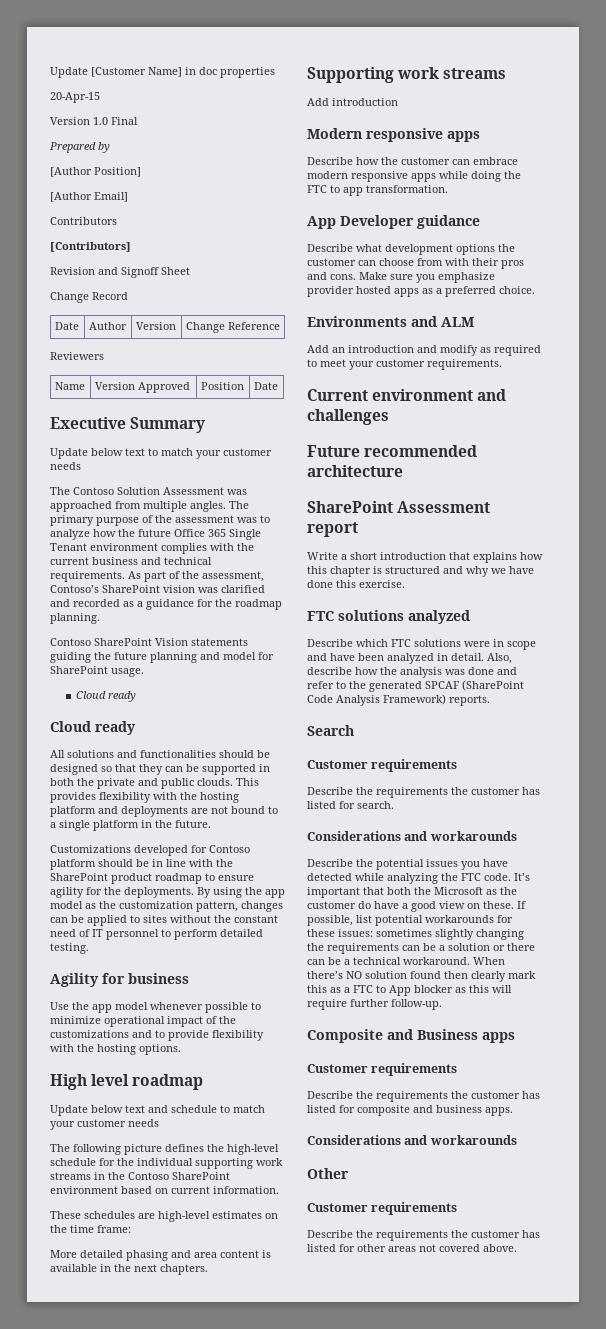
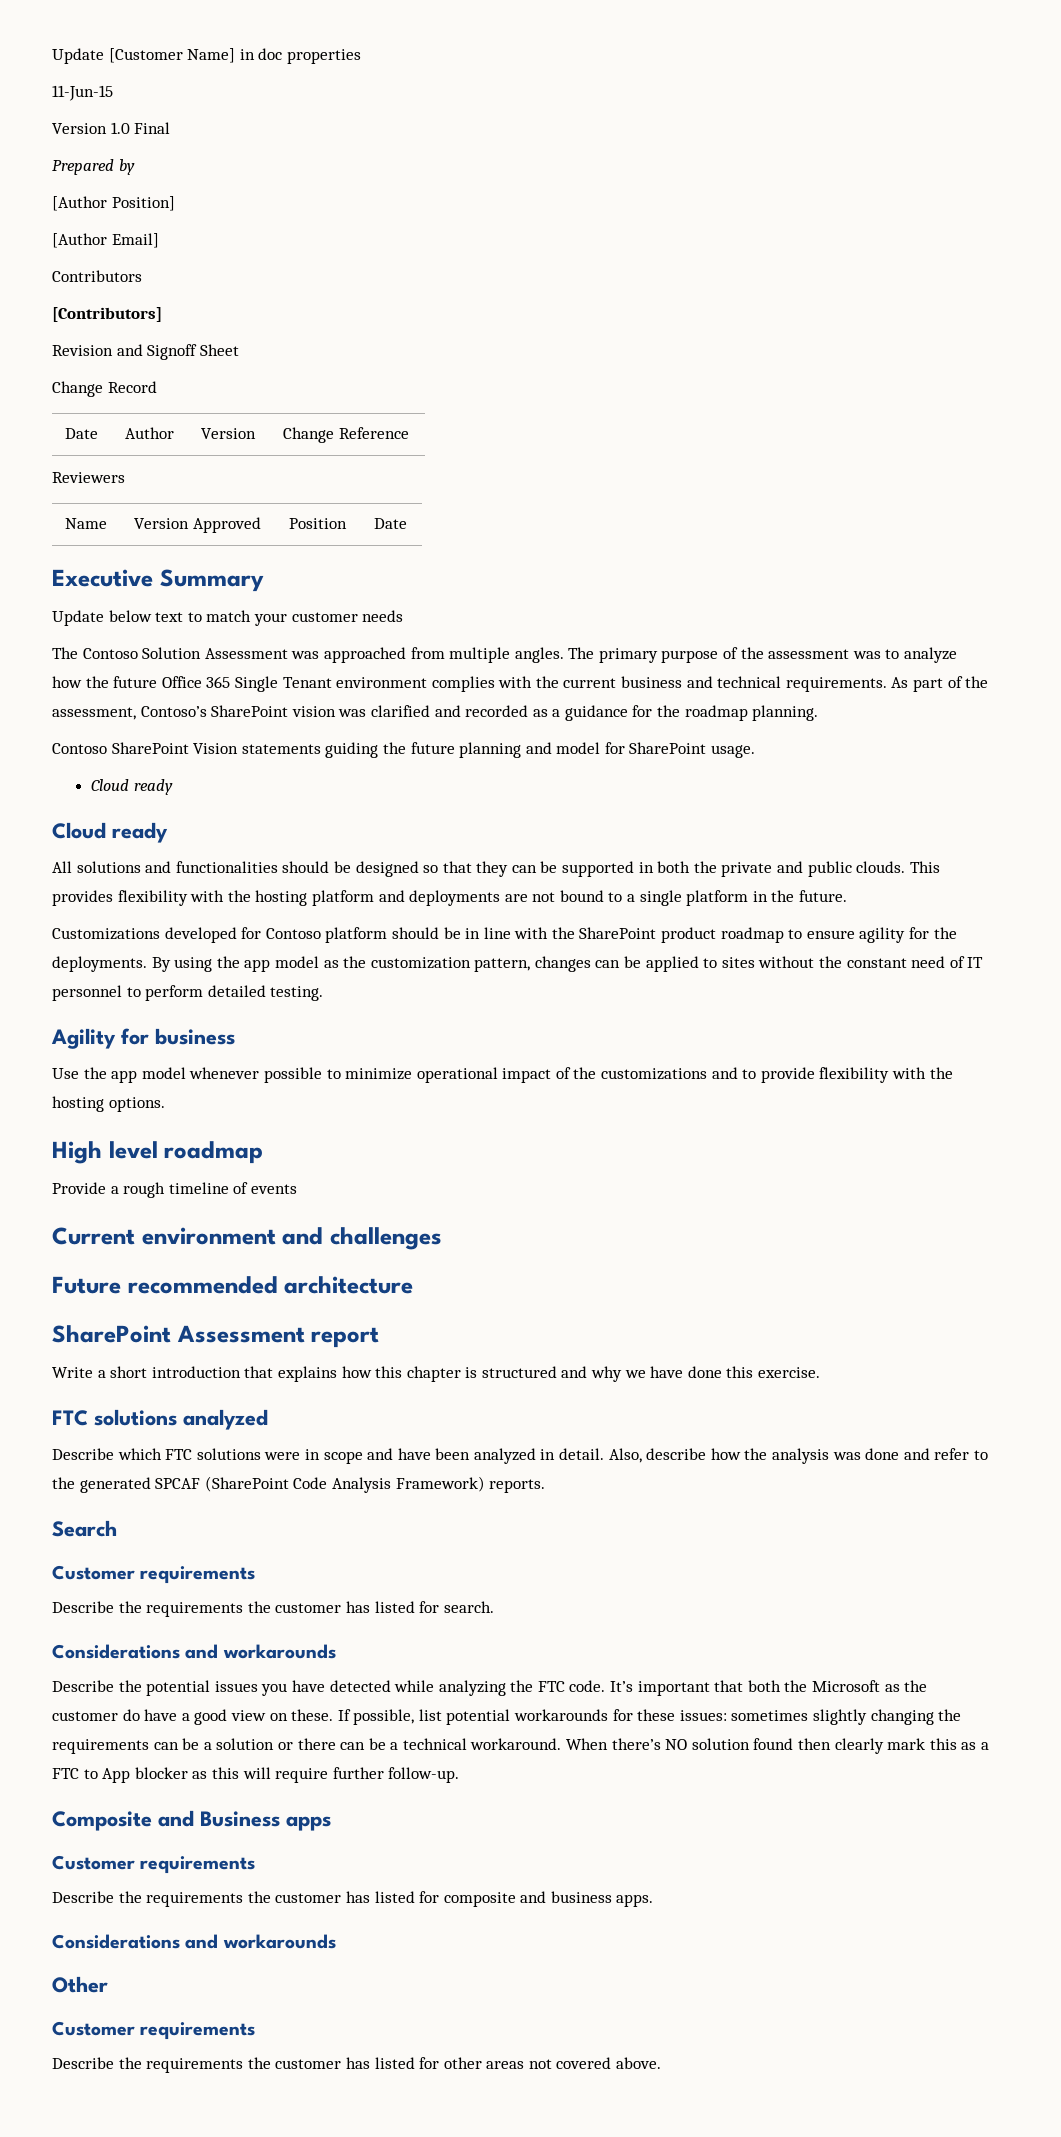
- 20-Apr-15
+ 11-Jun-15
- Update below text and schedule to match your customer needs
- The following picture defines the high-level schedule for the individual supporting work streams in the Contoso SharePoint environment based on current information.
- These schedules are high-level estimates on the time frame:
- More detailed phasing and area content is available in the next chapters.
- Supporting work streams
- Add introduction
- Modern responsive apps
- Describe how the customer can embrace modern responsive apps while doing the FTC to app transformation.
- App Developer guidance
- Describe what development options the customer can choose from with their pros and cons. Make sure you emphasize provider hosted apps as a preferred choice.
- Environments and ALM
- Add an introduction and modify as required to meet your customer requirements.
+ Provide a rough timeline of events

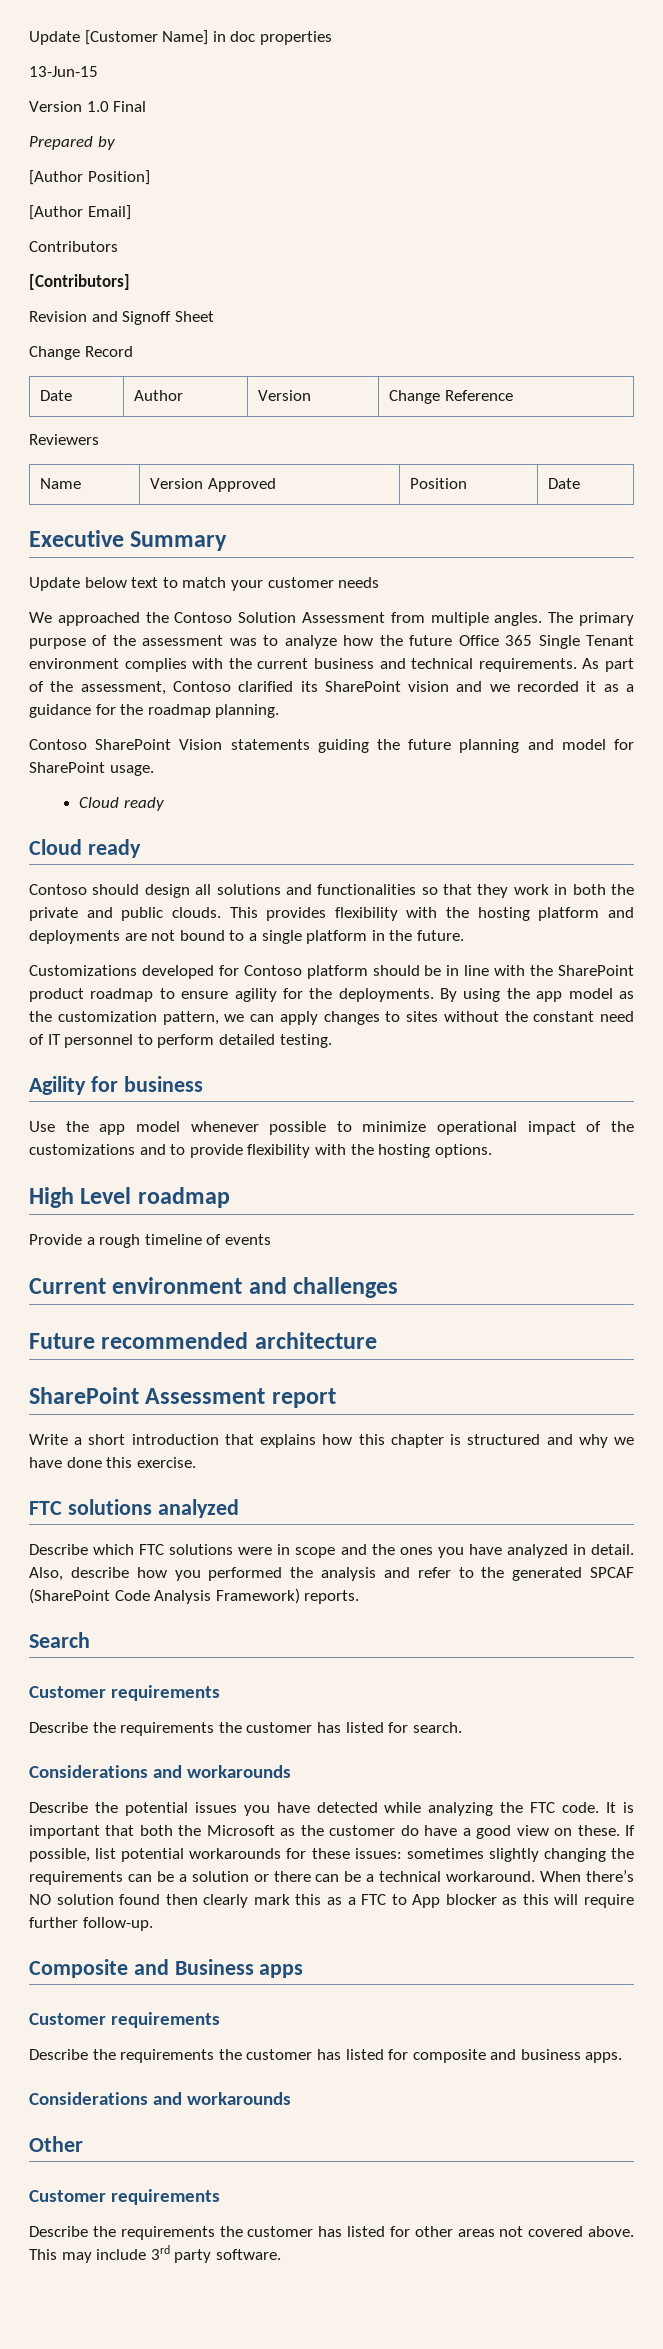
- 11-Jun-15
+ 13-Jun-15
- The Contoso Solution Assessment was approached from multiple angles.
+ We approached the Contoso Solution Assessment from multiple angles.
- As part of the assessment, Contoso’s SharePoint vision was clarified and recorded as a guidance for the roadmap planning.
+ As part of the assessment, Contoso clarified its SharePoint vision and we recorded it as a guidance for the roadmap planning.
- All solutions and functionalities should be designed so that they can be supported in both the private and public clouds.
+ Contoso should design all solutions and functionalities so that they work in both the private and public clouds.
- By using the app model as the customization pattern, changes can be applied to sites without the constant need of IT personnel to perform detailed testing.
+ By using the app model as the customization pattern, we can apply changes to sites without the constant need of IT personnel to perform detailed testing.
- High level roadmap
+ High Level roadmap
- Describe which FTC solutions were in scope and have been analyzed in detail.
+ Describe which FTC solutions were in scope and the ones you have analyzed in detail.
- Also, describe how the analysis was done and refer to the generated SPCAF (SharePoint Code Analysis Framework) reports.
+ Also, describe how you performed the analysis and refer to the generated SPCAF (SharePoint Code Analysis Framework) reports.
- It’s important that both the Microsoft as the customer do have a good view on these.
+ It is important that both the Microsoft as the customer do have a good view on these.
+ This may include 3rd party software.

